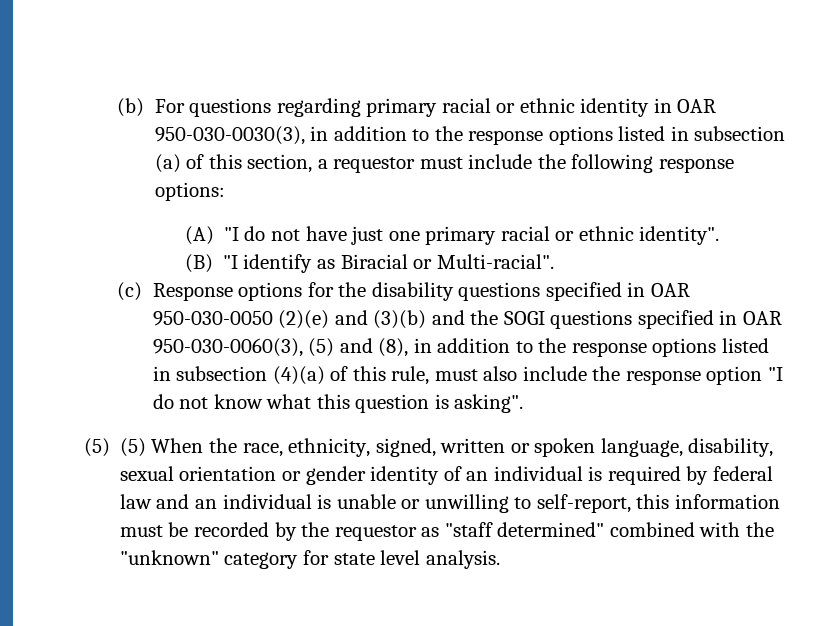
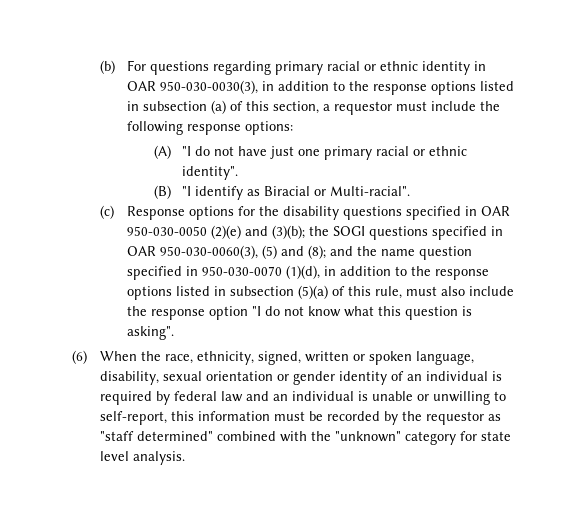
- (c) Response options for the disability questions specified in OAR 950-030-0050 (2)(e) and (3)(b) and the SOGI questions specified in OAR 950-030-0060(3), (5) and (8), in addition to the response options listed in subsection (4)(a) of this rule, must also include the response option "I do not know what this question is asking".
+ (c) Response options for the disability questions specified in OAR 950-030-0050 (2)(e) and (3)(b); the SOGI questions specified in OAR 950-030-0060(3), (5) and (8); and the name question specified in 950-030-0070 (1)(d), in addition to the response options listed in subsection (5)(a) of this rule, must also include the response option "I do not know what this question is asking".
- (5) (5) When the race, ethnicity, signed, written or spoken language, disability, sexual orientation or gender identity of an individual is required by federal law and an individual is unable or unwilling to self-report, this information must be recorded by the requestor as "staff determined" combined with the "unknown" category for state level analysis.
+ (6) When the race, ethnicity, signed, written or spoken language, disability, sexual orientation or gender identity of an individual is required by federal law and an individual is unable or unwilling to self-report, this information must be recorded by the requestor as "staff determined" combined with the "unknown" category for state level analysis.

